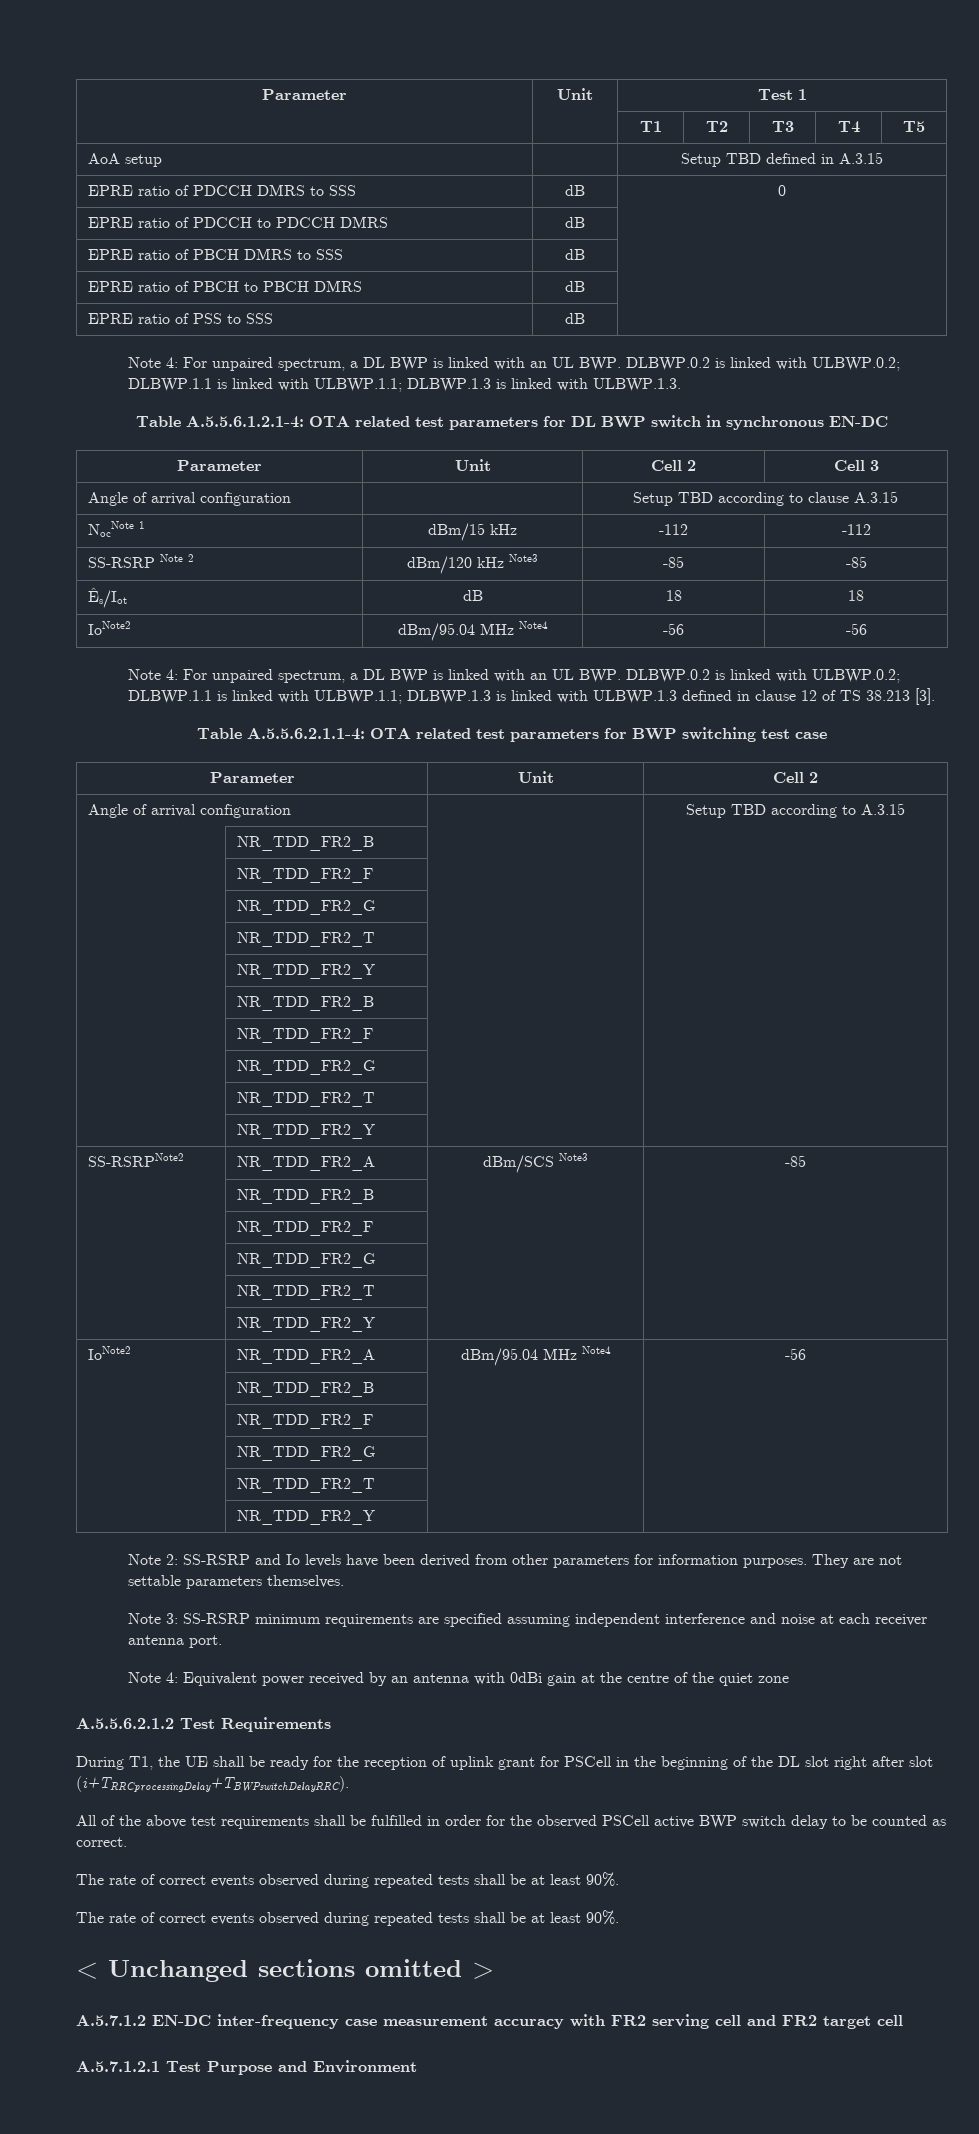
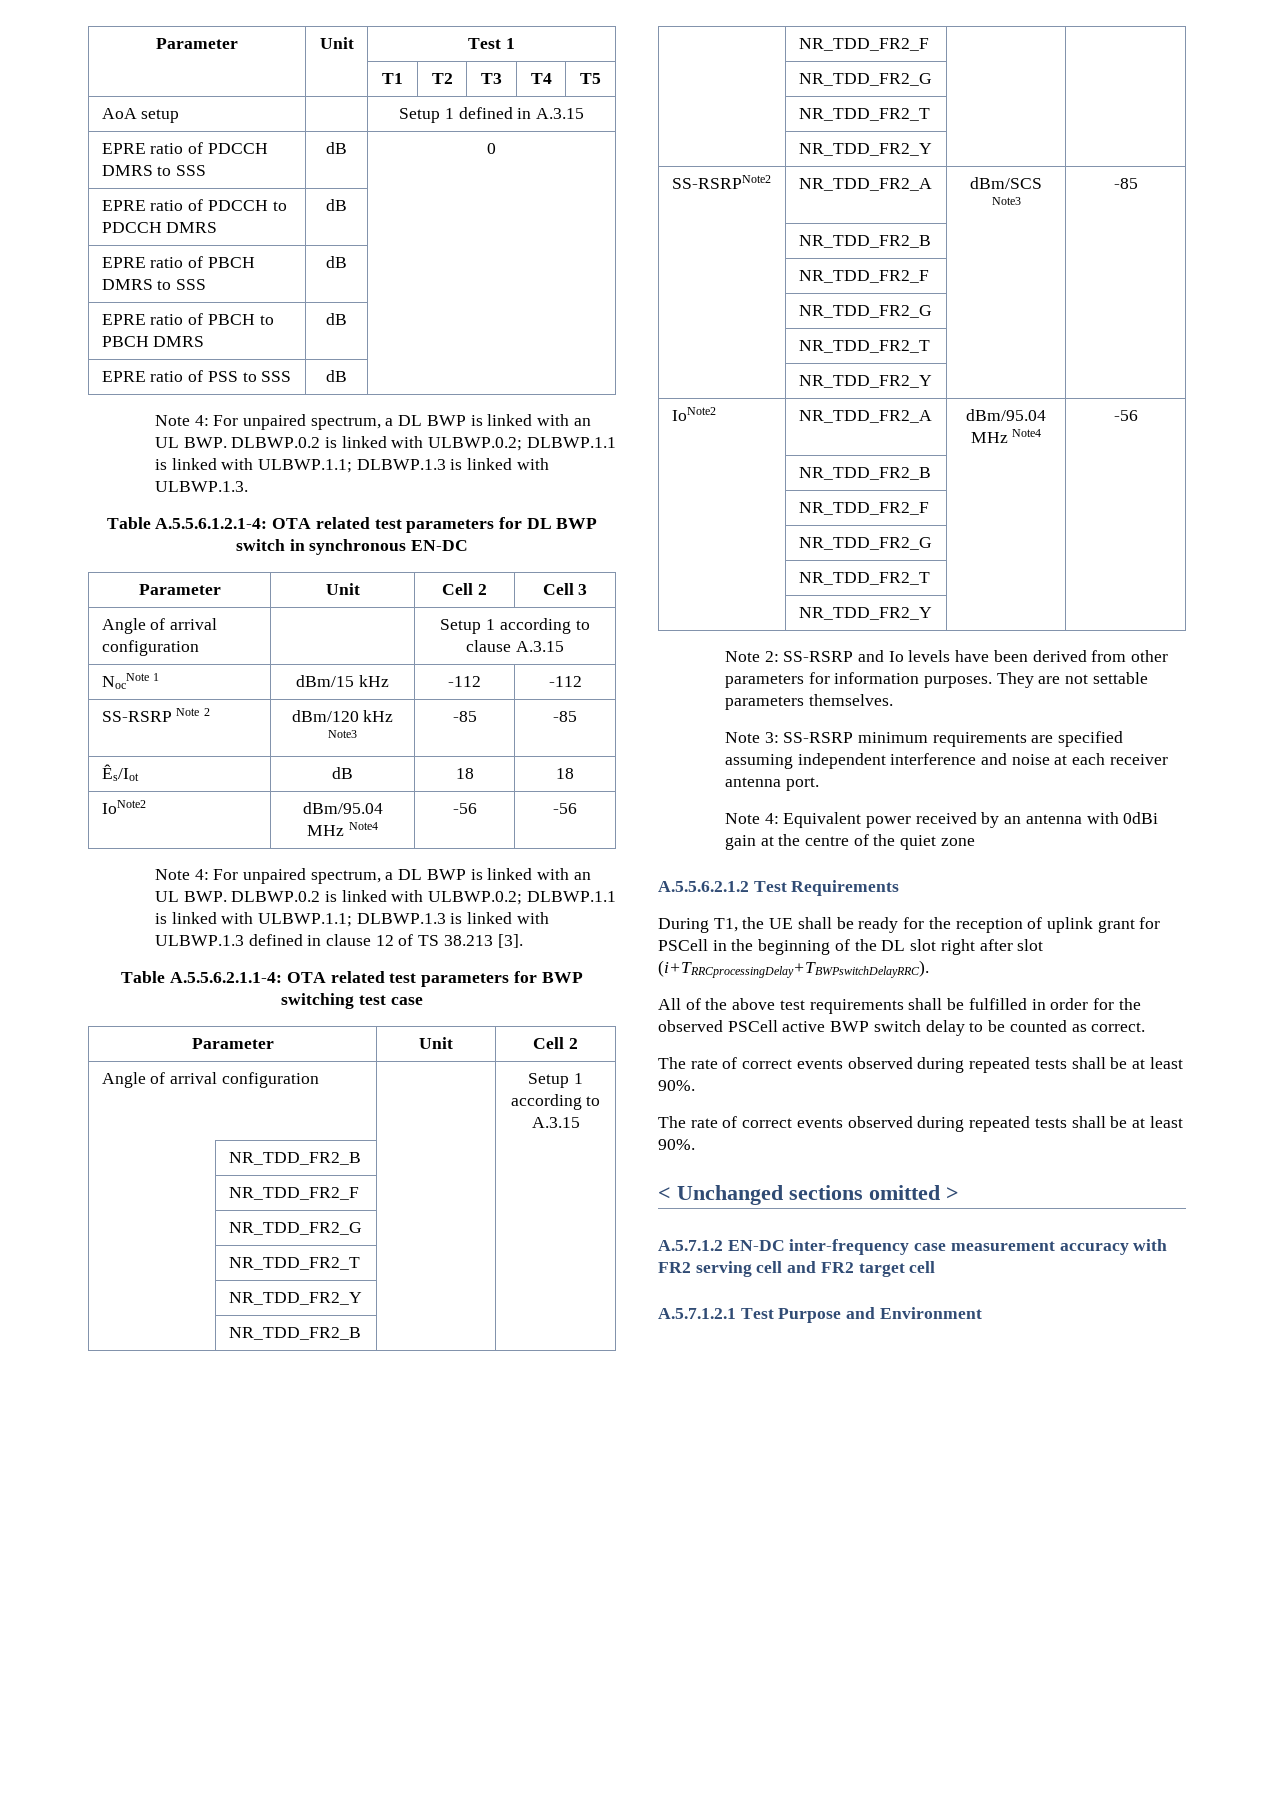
- AoA setup | | Setup TBD defined in A.3.15
+ AoA setup | | Setup 1 defined in A.3.15
- Angle of arrival configuration | | Setup TBD according to clause A.3.15
+ Angle of arrival configuration | | Setup 1 according to clause A.3.15
- Angle of arrival configuration | | Setup TBD according to A.3.15
+ Angle of arrival configuration | | Setup 1 according to A.3.15

